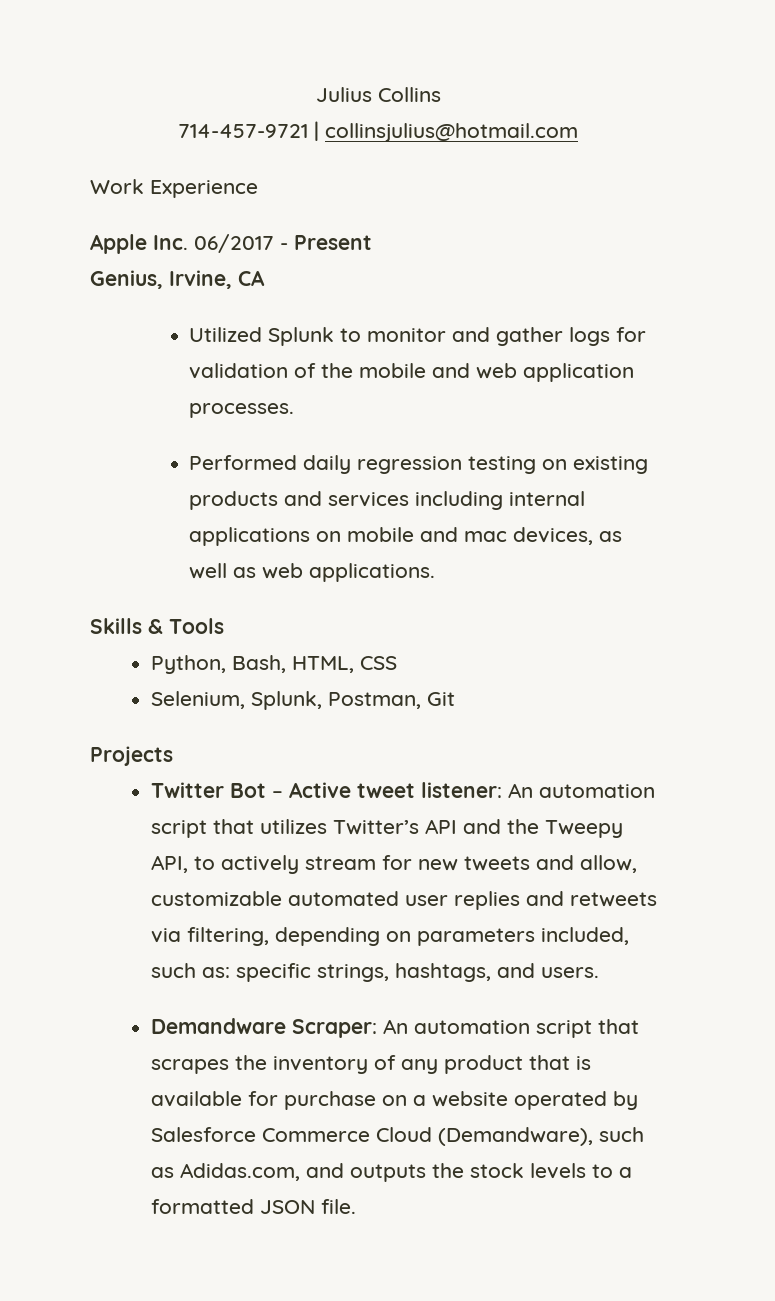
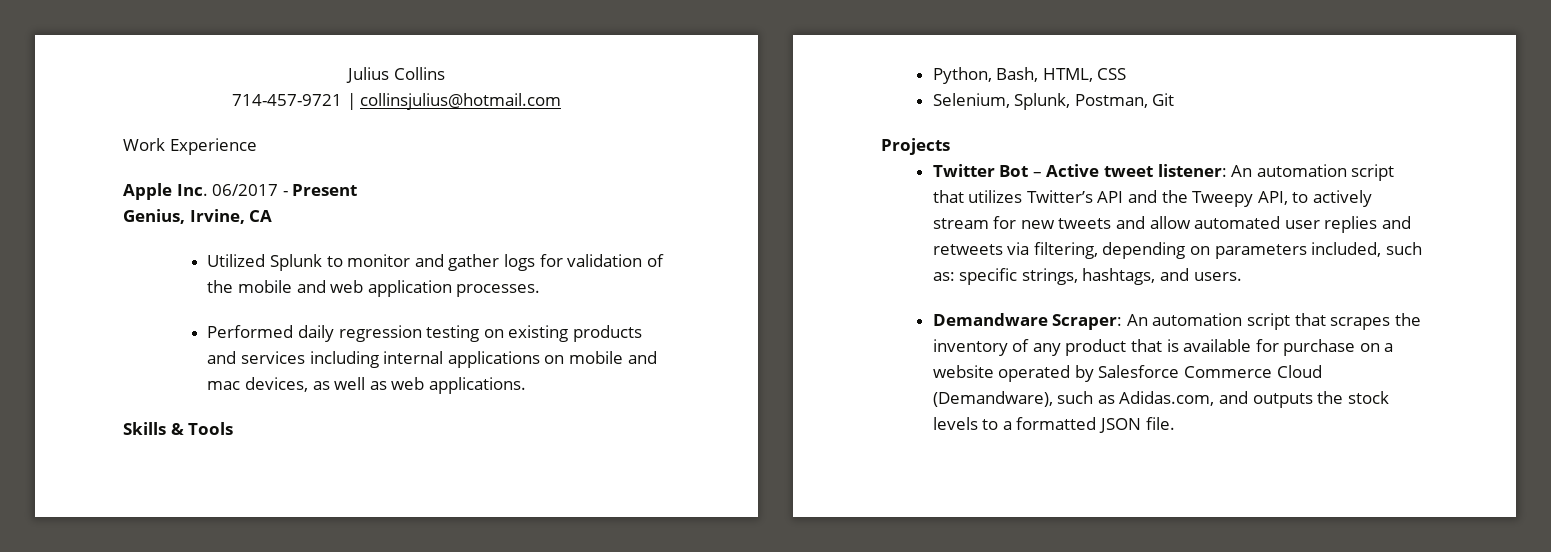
- Twitter Bot – Active tweet listener: An automation script that utilizes Twitter’s API and the Tweepy API, to actively stream for new tweets and allow, customizable automated user replies and retweets via filtering, depending on parameters included, such as: specific strings, hashtags, and users.
+ Twitter Bot – Active tweet listener: An automation script that utilizes Twitter’s API and the Tweepy API, to actively stream for new tweets and allow automated user replies and retweets via filtering, depending on parameters included, such as: specific strings, hashtags, and users.

